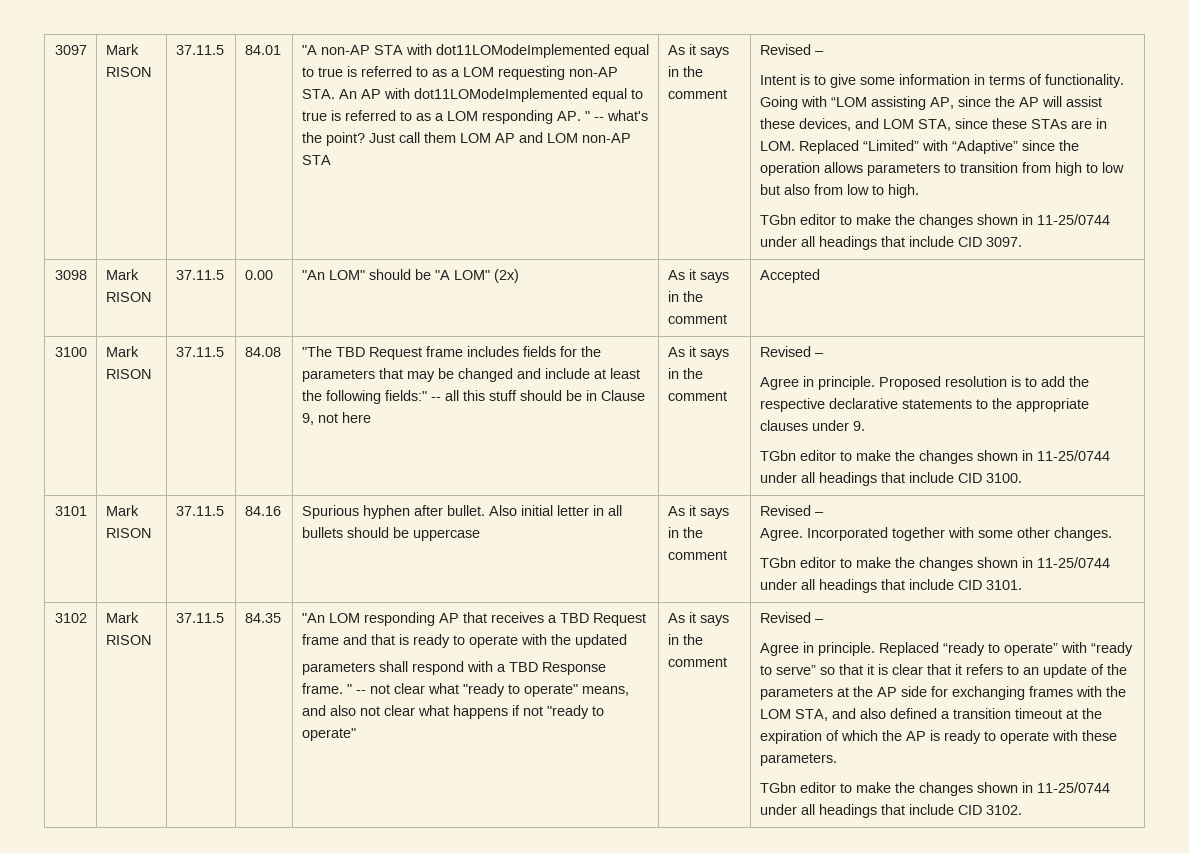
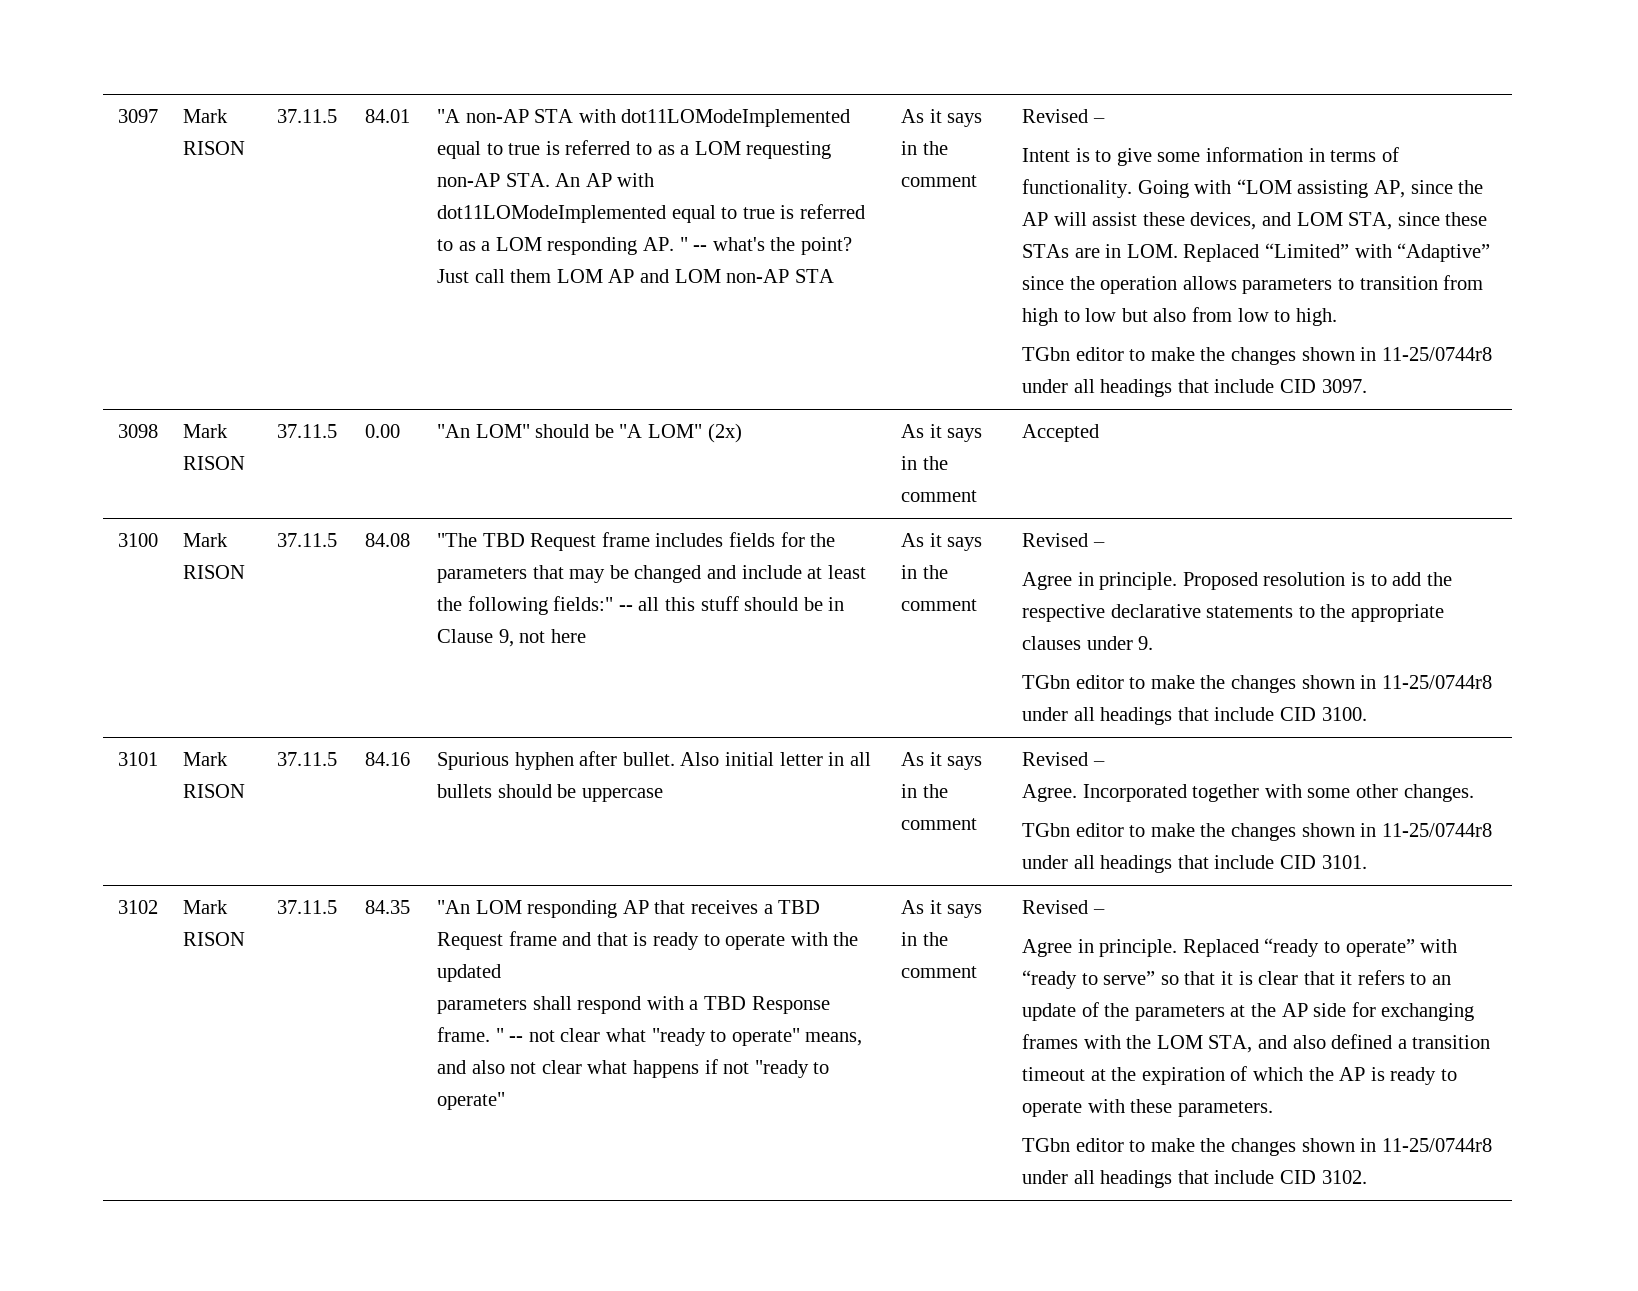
- TGbn editor to make the changes shown in 11-25/0744 under all headings that include CID 3097.
+ TGbn editor to make the changes shown in 11-25/0744r8 under all headings that include CID 3097.
- TGbn editor to make the changes shown in 11-25/0744 under all headings that include CID 3100.
+ TGbn editor to make the changes shown in 11-25/0744r8 under all headings that include CID 3100.
- TGbn editor to make the changes shown in 11-25/0744 under all headings that include CID 3101.
+ TGbn editor to make the changes shown in 11-25/0744r8 under all headings that include CID 3101.
- TGbn editor to make the changes shown in 11-25/0744 under all headings that include CID 3102.
+ TGbn editor to make the changes shown in 11-25/0744r8 under all headings that include CID 3102.

